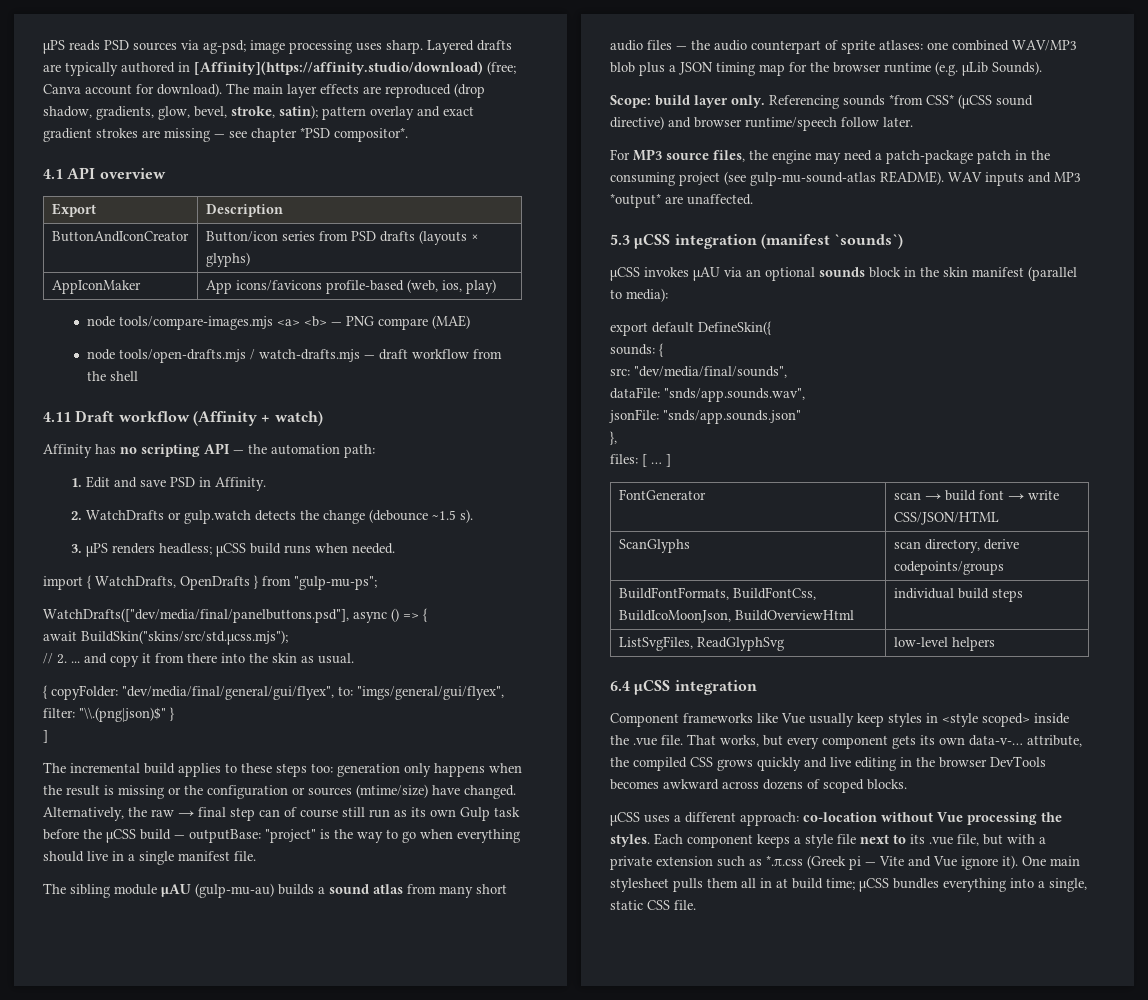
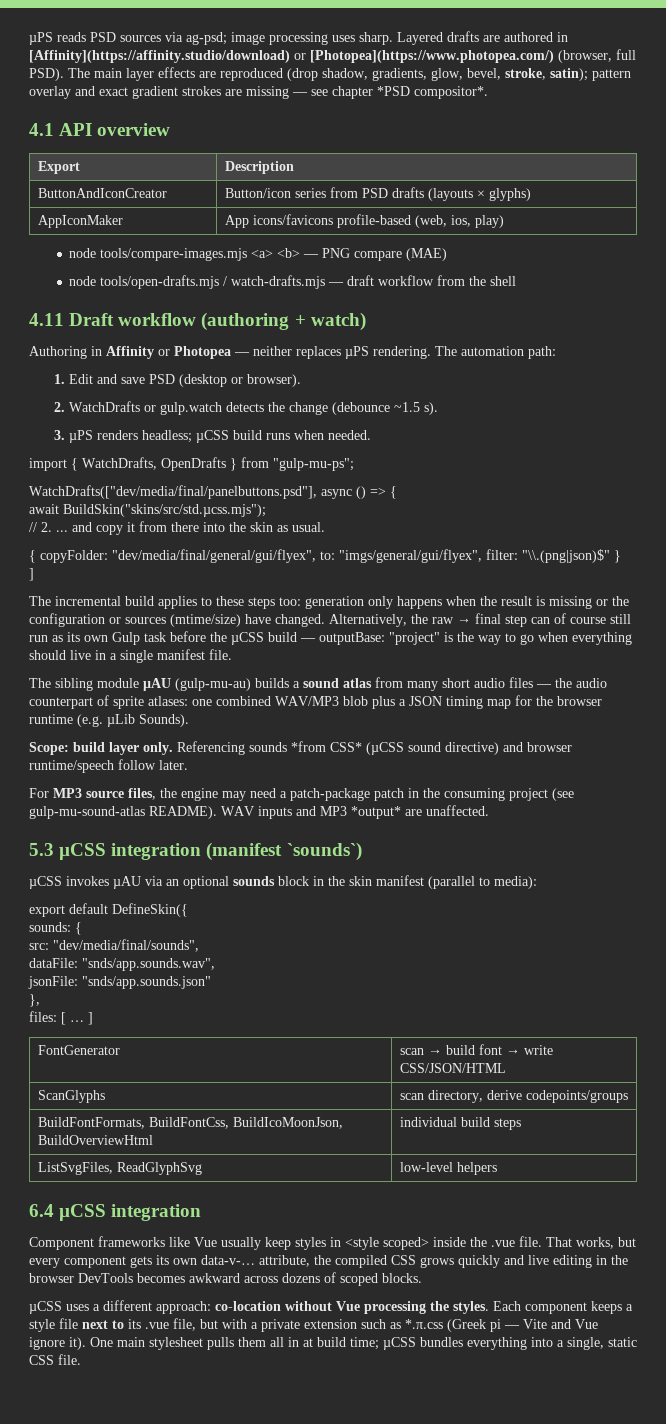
- Layered drafts are typically authored in [Affinity](https://affinity.studio/download) (free; Canva account for download).
+ Layered drafts are authored in [Affinity](https://affinity.studio/download) or [Photopea](https://www.photopea.com/) (browser, full PSD).
- 4.11 Draft workflow (Affinity + watch)
+ 4.11 Draft workflow (authoring + watch)
- Affinity has no scripting API — the automation path:
+ Authoring in Affinity or Photopea — neither replaces µPS rendering. The automation path:
- 1. Edit and save PSD in Affinity.
+ 1. Edit and save PSD (desktop or browser).

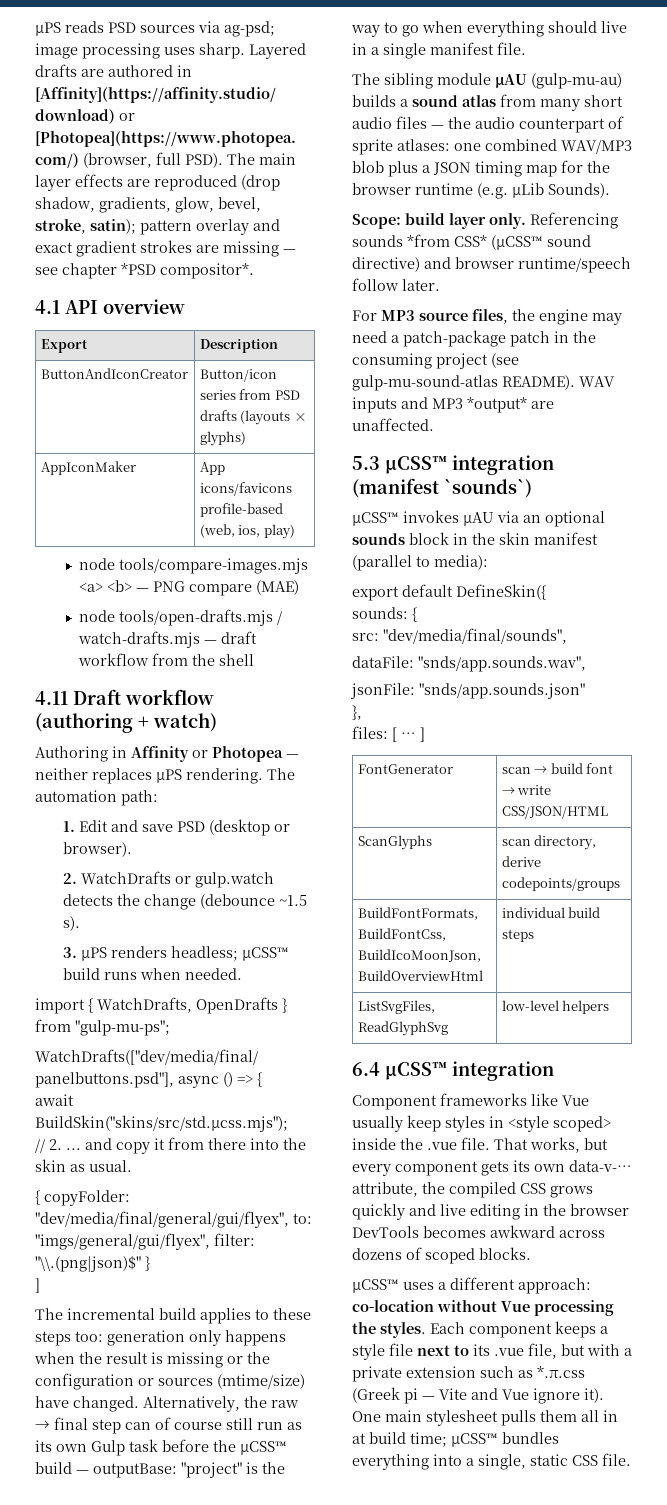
- 3. µPS renders headless; µCSS build runs when needed.
+ 3. µPS renders headless; µCSS™ build runs when needed.
- Alternatively, the raw → final step can of course still run as its own Gulp task before the µCSS build — outputBase: "project" is the way to go when everything should live in a single manifest file.
+ Alternatively, the raw → final step can of course still run as its own Gulp task before the µCSS™ build — outputBase: "project" is the way to go when everything should live in a single manifest file.
- Referencing sounds *from CSS* (µCSS sound directive) and browser runtime/speech follow later.
+ Referencing sounds *from CSS* (µCSS™ sound directive) and browser runtime/speech follow later.
- 5.3 µCSS integration (manifest `sounds`)
+ 5.3 µCSS™ integration (manifest `sounds`)
- µCSS invokes µAU via an optional sounds block in the skin manifest (parallel to media):
+ µCSS™ invokes µAU via an optional sounds block in the skin manifest (parallel to media):
- 6.4 µCSS integration
+ 6.4 µCSS™ integration
- µCSS uses a different approach: co-location without Vue processing the styles.
+ µCSS™ uses a different approach: co-location without Vue processing the styles.
- One main stylesheet pulls them all in at build time; µCSS bundles everything into a single, static CSS file.
+ One main stylesheet pulls them all in at build time; µCSS™ bundles everything into a single, static CSS file.

